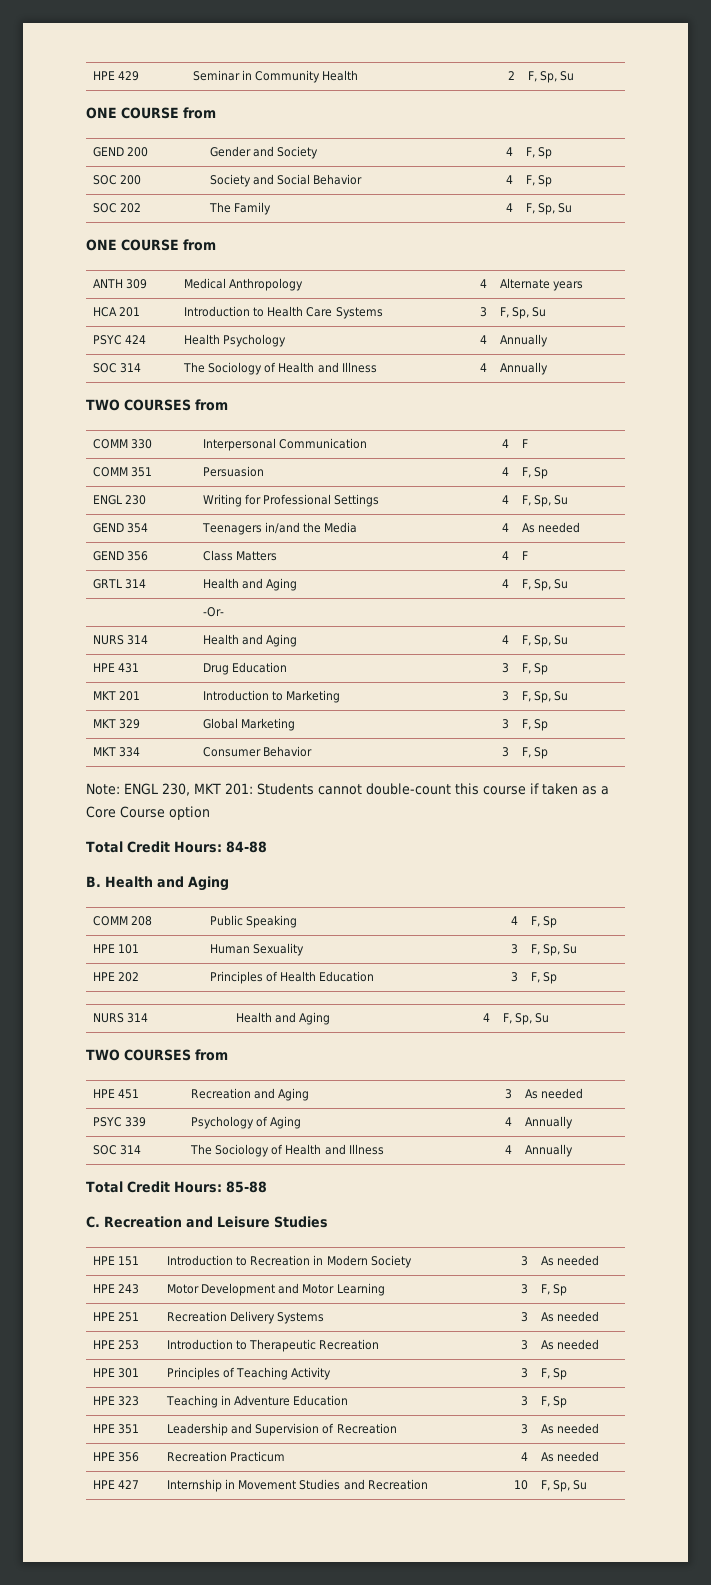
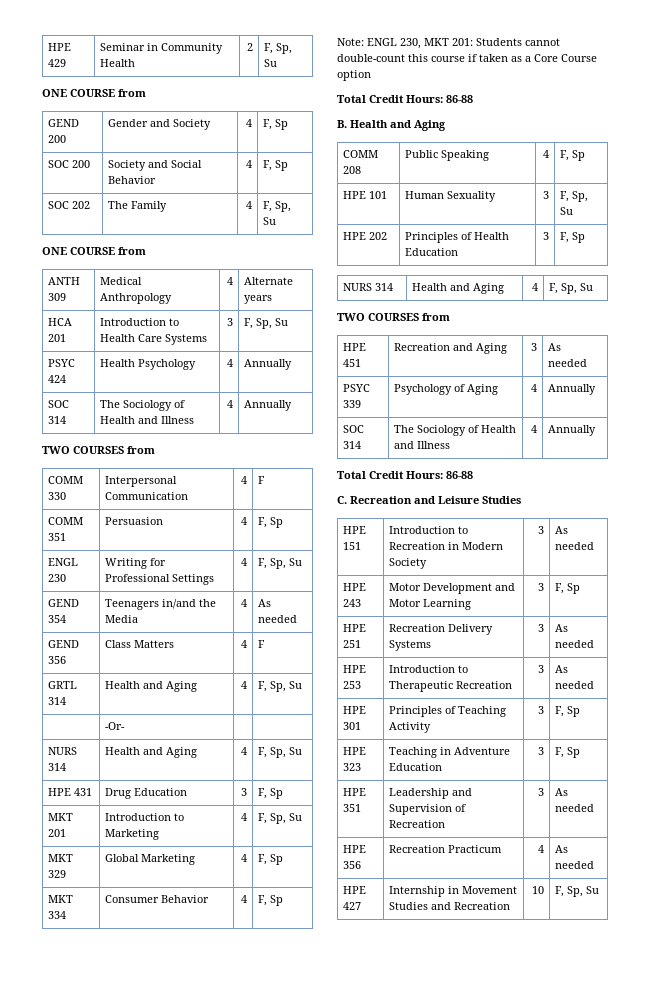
- MKT 201 | Introduction to Marketing | 3 | F, Sp, Su
+ MKT 201 | Introduction to Marketing | 4 | F, Sp, Su
- MKT 329 | Global Marketing | 3 | F, Sp
+ MKT 329 | Global Marketing | 4 | F, Sp
- MKT 334 | Consumer Behavior | 3 | F, Sp
+ MKT 334 | Consumer Behavior | 4 | F, Sp
  Note: ENGL 230, MKT 201: Students cannot double-count this course if taken as a Core Course option
- Total Credit Hours: 84-88
+ Total Credit Hours: 86-88
  PSYC 339 | Psychology of Aging | 4 | Annually
  SOC 314 | The Sociology of Health and Illness | 4 | Annually
- Total Credit Hours: 85-88
+ Total Credit Hours: 86-88

